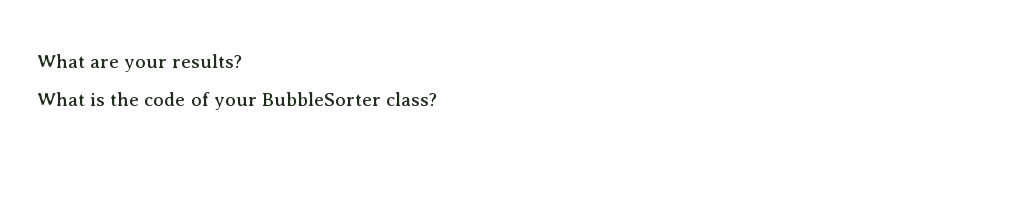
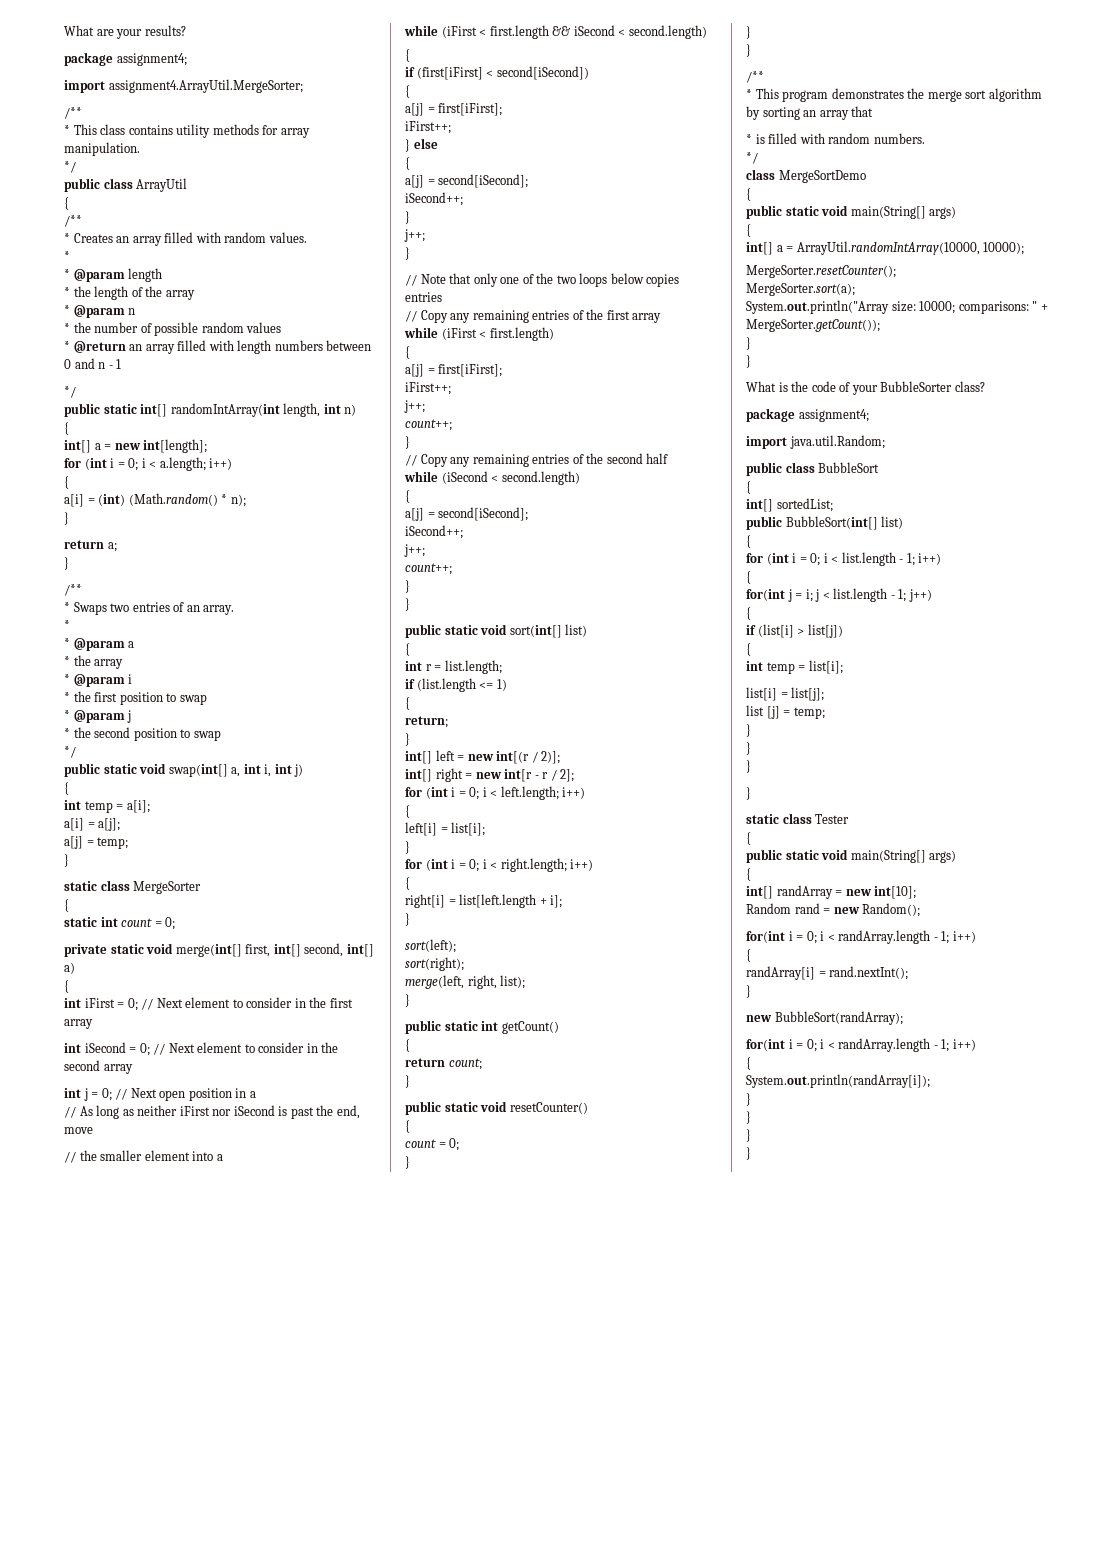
  What are your results?
+ package assignment4;
+ import assignment4.ArrayUtil.MergeSorter;
+ /**
+ * This class contains utility methods for array manipulation.
+ */
+ public class ArrayUtil
+ {
+ /**
+ * Creates an array filled with random values.
+ *
+ * @param length
+ * the length of the array
+ * @param n
+ * the number of possible random values
+ * @return an array filled with length numbers between 0 and n - 1
+ */
+ public static int[] randomIntArray(int length, int n)
+ {
+ int[] a = new int[length];
+ for (int i = 0; i < a.length; i++)
+ {
+ a[i] = (int) (Math.random() * n);
+ }
+ return a;
+ }
+ /**
+ * Swaps two entries of an array.
+ *
+ * @param a
+ * the array
+ * @param i
+ * the first position to swap
+ * @param j
+ * the second position to swap
+ */
+ public static void swap(int[] a, int i, int j)
+ {
+ int temp = a[i];
+ a[i] = a[j];
+ a[j] = temp;
+ }
+ static class MergeSorter
+ {
+ static int count = 0;
+ private static void merge(int[] first, int[] second, int[] a)
+ {
+ int iFirst = 0; // Next element to consider in the first array
+ int iSecond = 0; // Next element to consider in the second array
+ int j = 0; // Next open position in a
+ // As long as neither iFirst nor iSecond is past the end, move
+ // the smaller element into a
+ while (iFirst < first.length && iSecond < second.length)
+ {
+ if (first[iFirst] < second[iSecond])
+ {
+ a[j] = first[iFirst];
+ iFirst++;
+ } else
+ {
+ a[j] = second[iSecond];
+ iSecond++;
+ }
+ j++;
+ }
+ // Note that only one of the two loops below copies entries
+ // Copy any remaining entries of the first array
+ while (iFirst < first.length)
+ {
+ a[j] = first[iFirst];
+ iFirst++;
+ j++;
+ count++;
+ }
+ // Copy any remaining entries of the second half
+ while (iSecond < second.length)
+ {
+ a[j] = second[iSecond];
+ iSecond++;
+ j++;
+ count++;
+ }
+ }
+ public static void sort(int[] list)
+ {
+ int r = list.length;
+ if (list.length <= 1)
+ {
+ return;
+ }
+ int[] left = new int[(r / 2)];
+ int[] right = new int[r - r / 2];
+ for (int i = 0; i < left.length; i++)
+ {
+ left[i] = list[i];
+ }
+ for (int i = 0; i < right.length; i++)
+ {
+ right[i] = list[left.length + i];
+ }
+ sort(left);
+ sort(right);
+ merge(left, right, list);
+ }
+ public static int getCount()
+ {
+ return count;
+ }
+ public static void resetCounter()
+ {
+ count = 0;
+ }
+ }
+ }
+ /**
+ * This program demonstrates the merge sort algorithm by sorting an array that
+ * is filled with random numbers.
+ */
+ class MergeSortDemo
+ {
+ public static void main(String[] args)
+ {
+ int[] a = ArrayUtil.randomIntArray(10000, 10000);
+ MergeSorter.resetCounter();
+ MergeSorter.sort(a);
+ System.out.println("Array size: 10000; comparisons: " + MergeSorter.getCount());
+ }
+ }
  What is the code of your BubbleSorter class?
+ package assignment4;
+ import java.util.Random;
+ public class BubbleSort
+ {
+ int[] sortedList;
+ public BubbleSort(int[] list)
+ {
+ for (int i = 0; i < list.length - 1; i++)
+ {
+ for(int j = i; j < list.length - 1; j++)
+ {
+ if (list[i] > list[j])
+ {
+ int temp = list[i];
+ list[i] = list[j];
+ list [j] = temp;
+ }
+ }
+ }
+ }
+ static class Tester
+ {
+ public static void main(String[] args)
+ {
+ int[] randArray = new int[10];
+ Random rand = new Random();
+ for(int i = 0; i < randArray.length - 1; i++)
+ {
+ randArray[i] = rand.nextInt();
+ }
+ new BubbleSort(randArray);
+ for(int i = 0; i < randArray.length - 1; i++)
+ {
+ System.out.println(randArray[i]);
+ }
+ }
+ }
+ }

